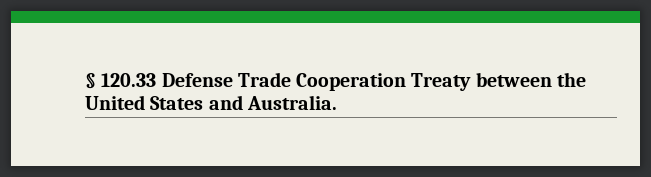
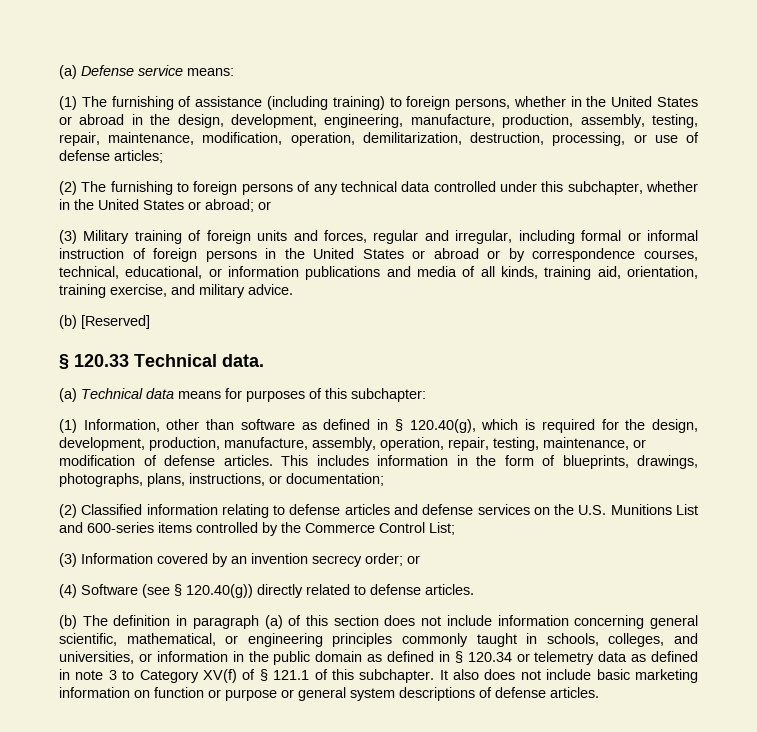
- § 120.33 Defense Trade Cooperation Treaty between the United States and Australia.
+ (a) Defense service means:
+ (1) The furnishing of assistance (including training) to foreign persons, whether in the United States or abroad in the design, development, engineering, manufacture, production, assembly, testing, repair, maintenance, modification, operation, demilitarization, destruction, processing, or use of defense articles;
+ (2) The furnishing to foreign persons of any technical data controlled under this subchapter, whether in the United States or abroad; or
+ (3) Military training of foreign units and forces, regular and irregular, including formal or informal instruction of foreign persons in the United States or abroad or by correspondence courses, technical, educational, or information publications and media of all kinds, training aid, orientation, training exercise, and military advice.
+ (b) [Reserved]
+ § 120.33 Technical data.
+ (a) Technical data means for purposes of this subchapter:
+ (1) Information, other than software as defined in § 120.40(g), which is required for the design, development, production, manufacture, assembly, operation, repair, testing, maintenance, or modification of defense articles. This includes information in the form of blueprints, drawings, photographs, plans, instructions, or documentation;
+ (2) Classified information relating to defense articles and defense services on the U.S. Munitions List and 600-series items controlled by the Commerce Control List;
+ (3) Information covered by an invention secrecy order; or
+ (4) Software (see § 120.40(g)) directly related to defense articles.
+ (b) The definition in paragraph (a) of this section does not include information concerning general scientific, mathematical, or engineering principles commonly taught in schools, colleges, and universities, or information in the public domain as defined in § 120.34 or telemetry data as defined in note 3 to Category XV(f) of § 121.1 of this subchapter. It also does not include basic marketing information on function or purpose or general system descriptions of defense articles.

